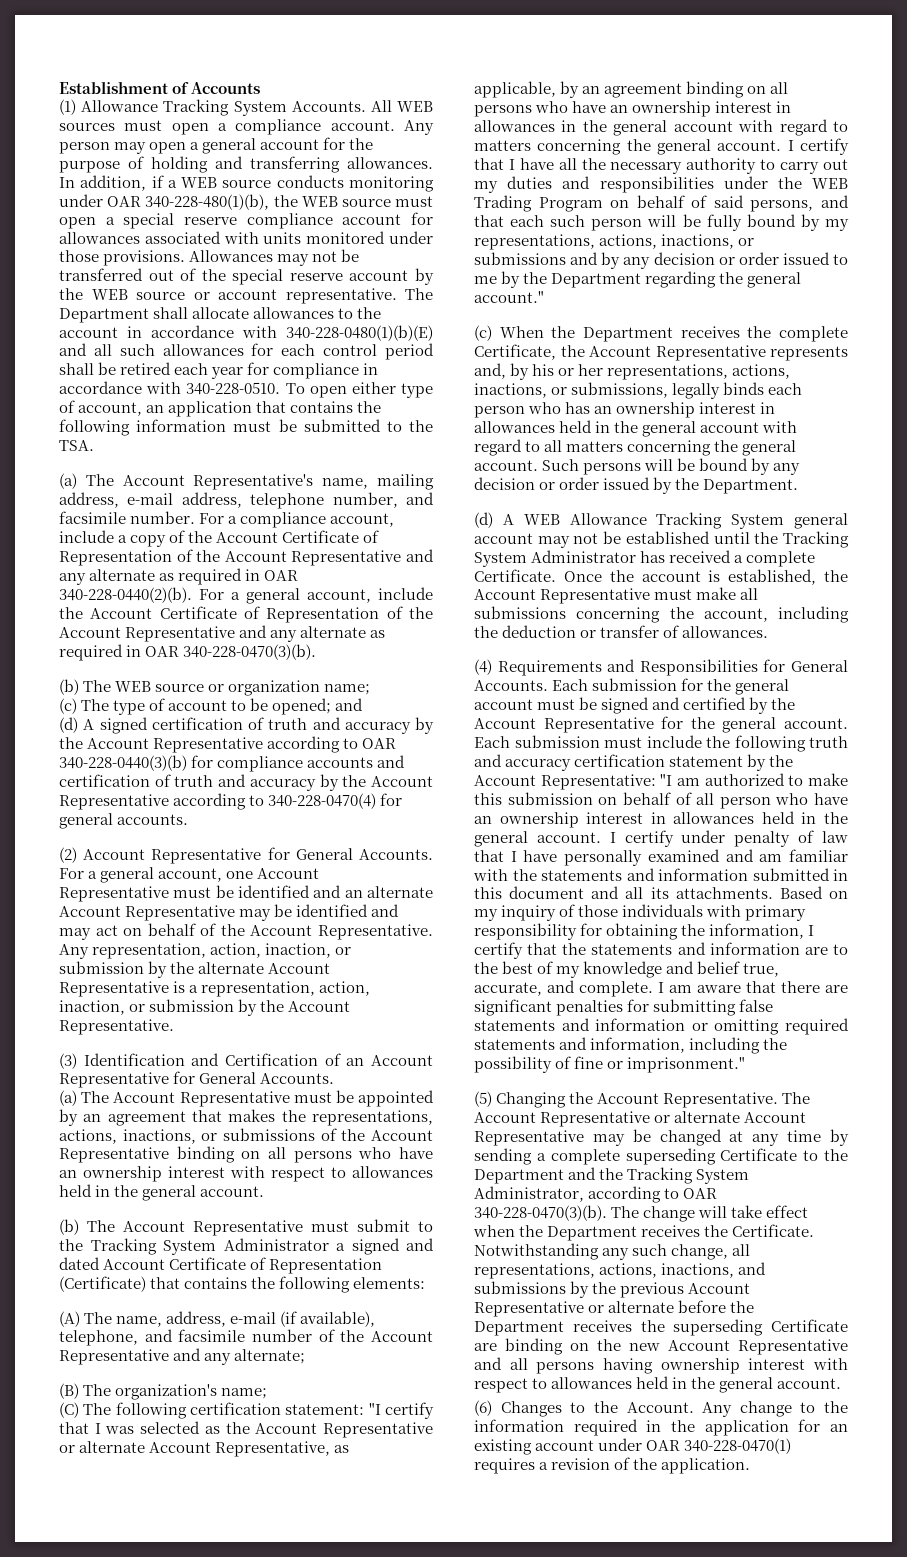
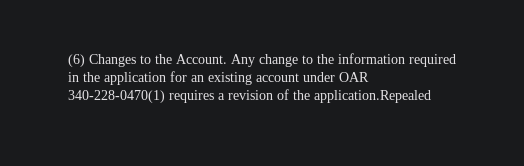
- Establishment of Accounts
- (1) Allowance Tracking System Accounts. All WEB sources must open a compliance account. Any person may open a general account for the purpose of holding and transferring allowances. In addition, if a WEB source conducts monitoring under OAR 340-228-480(1)(b), the WEB source must open a special reserve compliance account for allowances associated with units monitored under those provisions. Allowances may not be transferred out of the special reserve account by the WEB source or account representative. The Department shall allocate allowances to the account in accordance with 340-228-0480(1)(b)(E) and all such allowances for each control period shall be retired each year for compliance in accordance with 340-228-0510. To open either type of account, an application that contains the following information must be submitted to the TSA.
- (a) The Account Representative's name, mailing address, e-mail address, telephone number, and facsimile number. For a compliance account, include a copy of the Account Certificate of Representation of the Account Representative and any alternate as required in OAR 340-228-0440(2)(b). For a general account, include the Account Certificate of Representation of the Account Representative and any alternate as required in OAR 340-228-0470(3)(b).
- (b) The WEB source or organization name;
- (c) The type of account to be opened; and
- (d) A signed certification of truth and accuracy by the Account Representative according to OAR 340-228-0440(3)(b) for compliance accounts and certification of truth and accuracy by the Account Representative according to 340-228-0470(4) for general accounts.
- (2) Account Representative for General Accounts. For a general account, one Account Representative must be identified and an alternate Account Representative may be identified and may act on behalf of the Account Representative. Any representation, action, inaction, or submission by the alternate Account Representative is a representation, action, inaction, or submission by the Account Representative.
- (3) Identification and Certification of an Account Representative for General Accounts.
- (a) The Account Representative must be appointed by an agreement that makes the representations, actions, inactions, or submissions of the Account Representative binding on all persons who have an ownership interest with respect to allowances held in the general account.
- (b) The Account Representative must submit to the Tracking System Administrator a signed and dated Account Certificate of Representation (Certificate) that contains the following elements:
- (A) The name, address, e-mail (if available), telephone, and facsimile number of the Account Representative and any alternate;
- (B) The organization's name;
- (C) The following certification statement: "I certify that I was selected as the Account Representative or alternate Account Representative, as applicable, by an agreement binding on all persons who have an ownership interest in allowances in the general account with regard to matters concerning the general account. I certify that I have all the necessary authority to carry out my duties and responsibilities under the WEB Trading Program on behalf of said persons, and that each such person will be fully bound by my representations, actions, inactions, or submissions and by any decision or order issued to me by the Department regarding the general account."
- (c) When the Department receives the complete Certificate, the Account Representative represents and, by his or her representations, actions, inactions, or submissions, legally binds each person who has an ownership interest in allowances held in the general account with regard to all matters concerning the general account. Such persons will be bound by any decision or order issued by the Department.
- (d) A WEB Allowance Tracking System general account may not be established until the Tracking System Administrator has received a complete Certificate. Once the account is established, the Account Representative must make all submissions concerning the account, including the deduction or transfer of allowances.
- (4) Requirements and Responsibilities for General Accounts. Each submission for the general account must be signed and certified by the Account Representative for the general account. Each submission must include the following truth and accuracy certification statement by the Account Representative: "I am authorized to make this submission on behalf of all person who have an ownership interest in allowances held in the general account. I certify under penalty of law that I have personally examined and am familiar with the statements and information submitted in this document and all its attachments. Based on my inquiry of those individuals with primary responsibility for obtaining the information, I certify that the statements and information are to the best of my knowledge and belief true, accurate, and complete. I am aware that there are significant penalties for submitting false statements and information or omitting required statements and information, including the possibility of fine or imprisonment."
- (5) Changing the Account Representative. The Account Representative or alternate Account Representative may be changed at any time by sending a complete superseding Certificate to the Department and the Tracking System Administrator, according to OAR 340-228-0470(3)(b). The change will take effect when the Department receives the Certificate. Notwithstanding any such change, all representations, actions, inactions, and submissions by the previous Account Representative or alternate before the Department receives the superseding Certificate are binding on the new Account Representative and all persons having ownership interest with respect to allowances held in the general account.
- Any change to the information required in the application for an existing account under OAR 340-228-0470(1) requires a revision of the application.
+ Any change to the information required in the application for an existing account under OAR 340-228-0470(1) requires a revision of the application.Repealed

